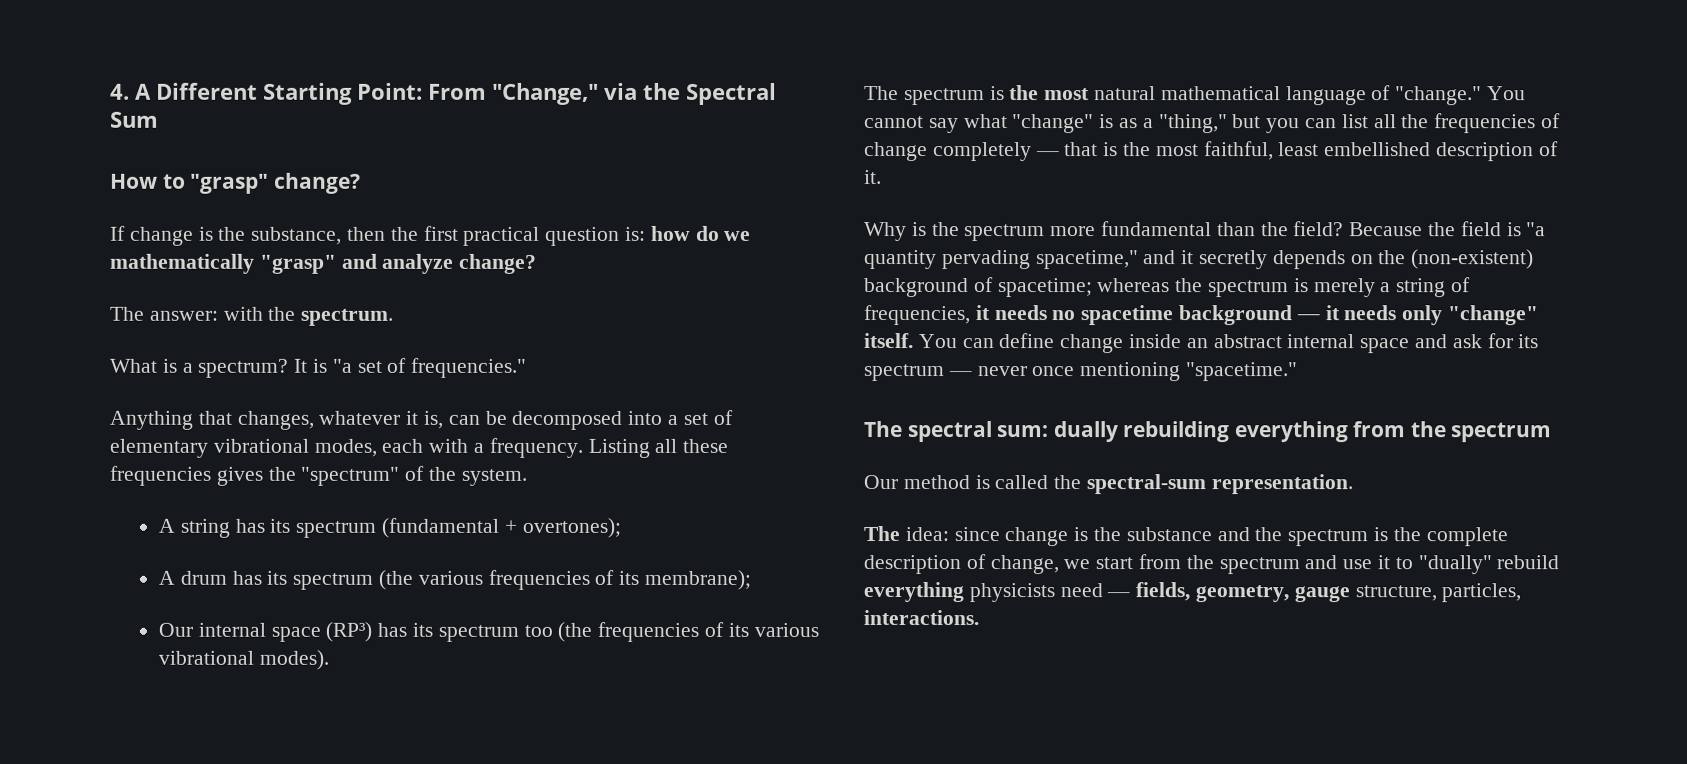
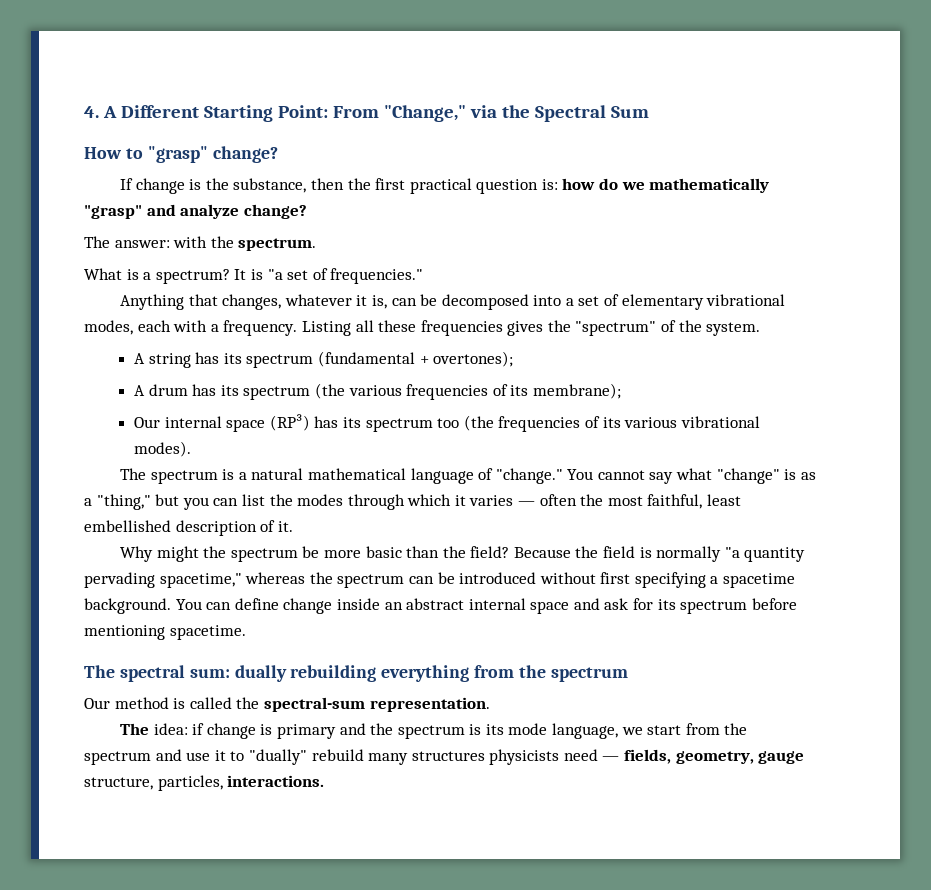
- The spectrum is the most natural mathematical language of "change."
+ The spectrum is a natural mathematical language of "change."
- You cannot say what "change" is as a "thing," but you can list all the frequencies of change completely — that is the most faithful, least embellished description of it.
+ You cannot say what "change" is as a "thing," but you can list the modes through which it varies — often the most faithful, least embellished description of it.
- Why is the spectrum more fundamental than the field?
+ Why might the spectrum be more basic than the field?
- Because the field is "a quantity pervading spacetime," and it secretly depends on the (non-existent) background of spacetime; whereas the spectrum is merely a string of frequencies, it needs no spacetime background — it needs only "change" itself.
+ Because the field is normally "a quantity pervading spacetime," whereas the spectrum can be introduced without first specifying a spacetime background.
- You can define change inside an abstract internal space and ask for its spectrum — never once mentioning "spacetime."
+ You can define change inside an abstract internal space and ask for its spectrum before mentioning spacetime.
- The idea: since change is the substance and the spectrum is the complete description of change, we start from the spectrum and use it to "dually" rebuild everything physicists need — fields, geometry, gauge structure, particles, interactions.
+ The idea: if change is primary and the spectrum is its mode language, we start from the spectrum and use it to "dually" rebuild many structures physicists need — fields, geometry, gauge structure, particles, interactions.

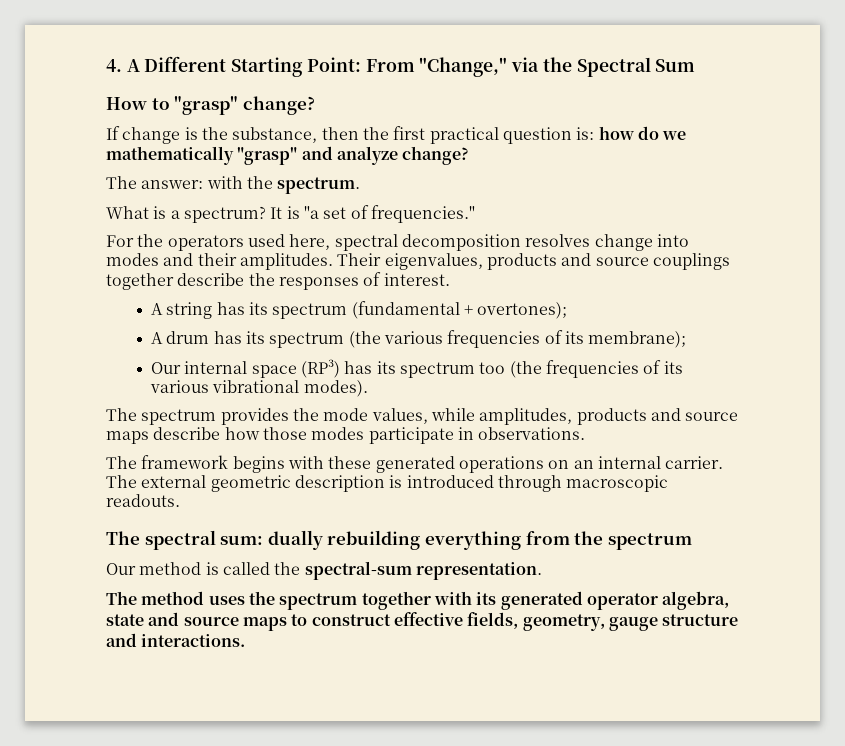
- Anything that changes, whatever it is, can be decomposed into a set of elementary vibrational modes, each with a frequency. Listing all these frequencies gives the "spectrum" of the system.
+ For the operators used here, spectral decomposition resolves change into modes and their amplitudes. Their eigenvalues, products and source couplings together describe the responses of interest.
- The spectrum is a natural mathematical language of "change." You cannot say what "change" is as a "thing," but you can list the modes through which it varies — often the most faithful, least embellished description of it.
- Why might the spectrum be more basic than the field? Because the field is normally "a quantity pervading spacetime," whereas the spectrum can be introduced without first specifying a spacetime background. You can define change inside an abstract internal space and ask for its spectrum before mentioning spacetime.
+ The spectrum provides the mode values, while amplitudes, products and source maps describe how those modes participate in observations.
+ The framework begins with these generated operations on an internal carrier. The external geometric description is introduced through macroscopic readouts.
- The idea: if change is primary and the spectrum is its mode language, we start from the spectrum and use it to "dually" rebuild many structures physicists need — fields, geometry, gauge structure, particles, interactions.
+ The method uses the spectrum together with its generated operator algebra, state and source maps to construct effective fields, geometry, gauge structure and interactions.

